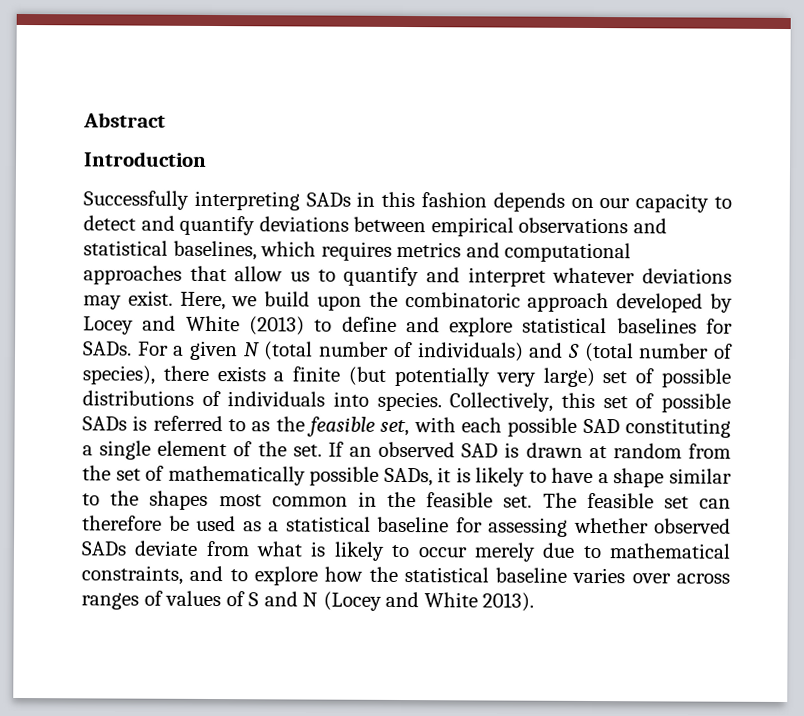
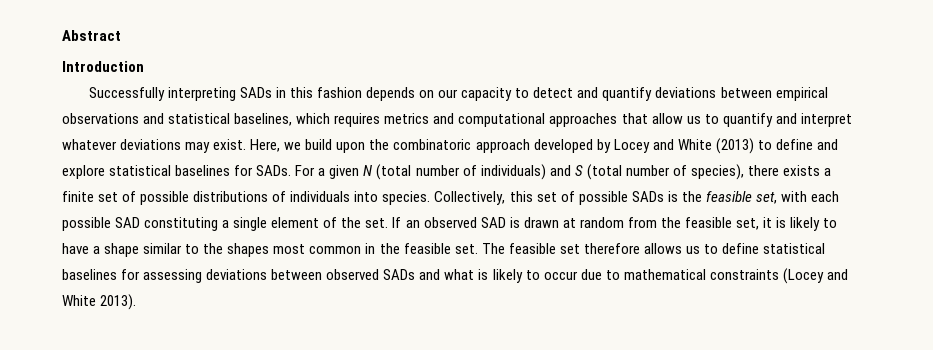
- For a given N (total number of individuals) and S (total number of species), there exists a finite (but potentially very large) set of possible distributions of individuals into species.
+ For a given N (total number of individuals) and S (total number of species), there exists a finite set of possible distributions of individuals into species.
- Collectively, this set of possible SADs is referred to as the feasible set, with each possible SAD constituting a single element of the set.
+ Collectively, this set of possible SADs is the feasible set, with each possible SAD constituting a single element of the set.
- If an observed SAD is drawn at random from the set of mathematically possible SADs, it is likely to have a shape similar to the shapes most common in the feasible set.
+ If an observed SAD is drawn at random from the feasible set, it is likely to have a shape similar to the shapes most common in the feasible set.
- The feasible set can therefore be used as a statistical baseline for assessing whether observed SADs deviate from what is likely to occur merely due to mathematical constraints, and to explore how the statistical baseline varies over across ranges of values of S and N (Locey and White 2013).
+ The feasible set therefore allows us to define statistical baselines for assessing deviations between observed SADs and what is likely to occur due to mathematical constraints (Locey and White 2013).

